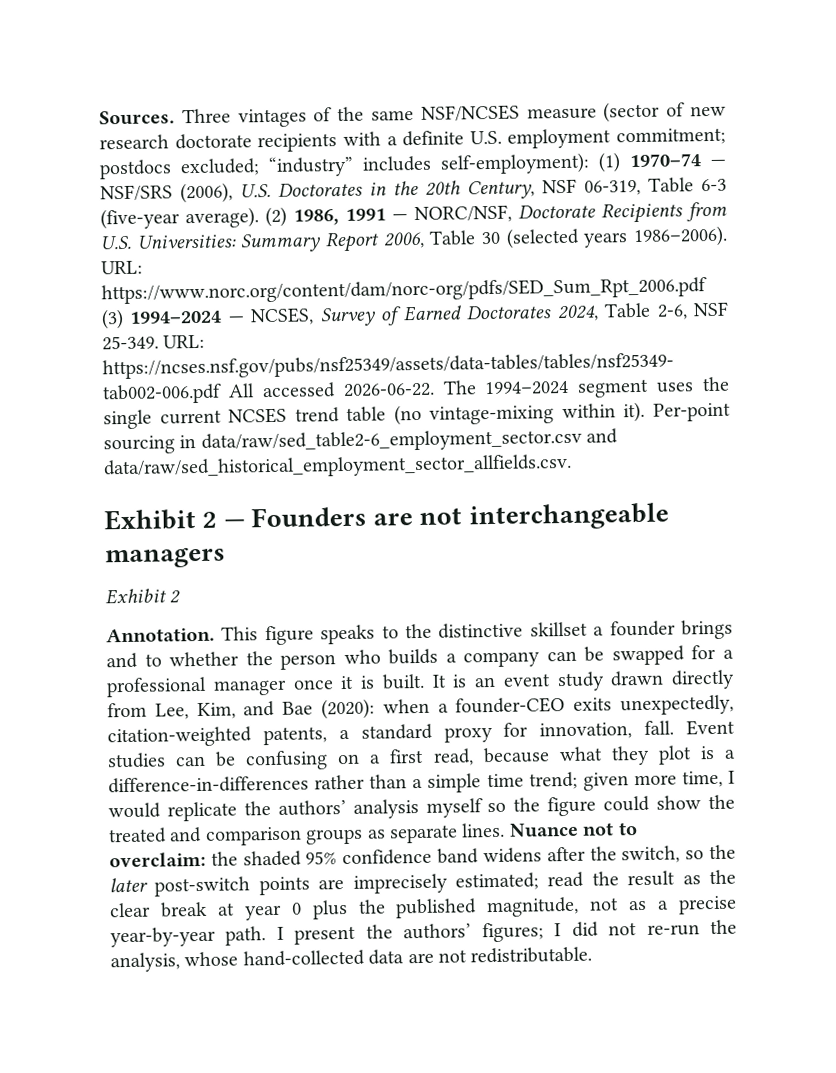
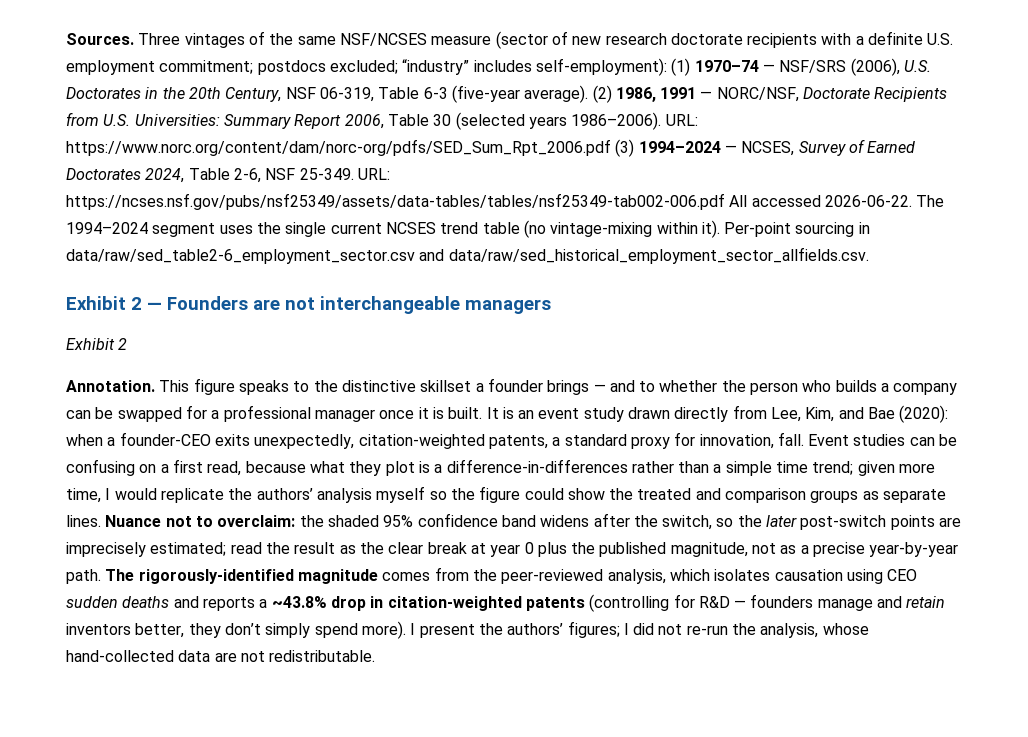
- This figure speaks to the distinctive skillset a founder brings and to whether the person who builds a company can be swapped for a professional manager once it is built.
+ This figure speaks to the distinctive skillset a founder brings — and to whether the person who builds a company can be swapped for a professional manager once it is built.
+ The rigorously-identified magnitude comes from the peer-reviewed analysis, which isolates causation using CEO sudden deaths and reports a ~43.8% drop in citation-weighted patents (controlling for R&D — founders manage and retain inventors better, they don’t simply spend more).

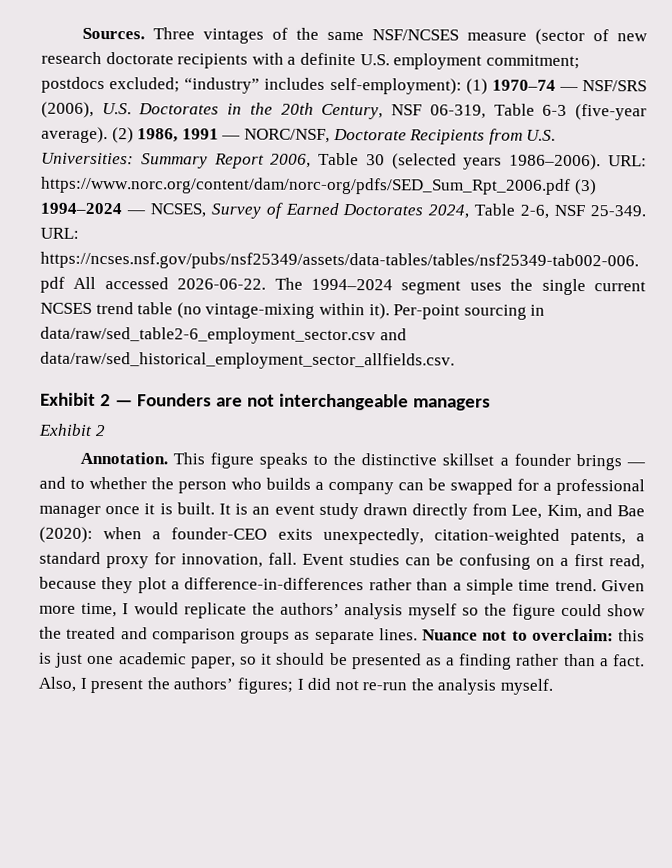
- Event studies can be confusing on a first read, because what they plot is a difference-in-differences rather than a simple time trend; given more time, I would replicate the authors’ analysis myself so the figure could show the treated and comparison groups as separate lines.
+ Event studies can be confusing on a first read, because they plot a difference-in-differences rather than a simple time trend. Given more time, I would replicate the authors’ analysis myself so the figure could show the treated and comparison groups as separate lines.
- Nuance not to overclaim: the shaded 95% confidence band widens after the switch, so the later post-switch points are imprecisely estimated; read the result as the clear break at year 0 plus the published magnitude, not as a precise year-by-year path. The rigorously-identified magnitude comes from the peer-reviewed analysis, which isolates causation using CEO sudden deaths and reports a ~43.8% drop in citation-weighted patents (controlling for R&D — founders manage and retain inventors better, they don’t simply spend more). I present the authors’ figures; I did not re-run the analysis, whose hand-collected data are not redistributable.
+ Nuance not to overclaim: this is just one academic paper, so it should be presented as a finding rather than a fact. Also, I present the authors’ figures; I did not re-run the analysis myself.

